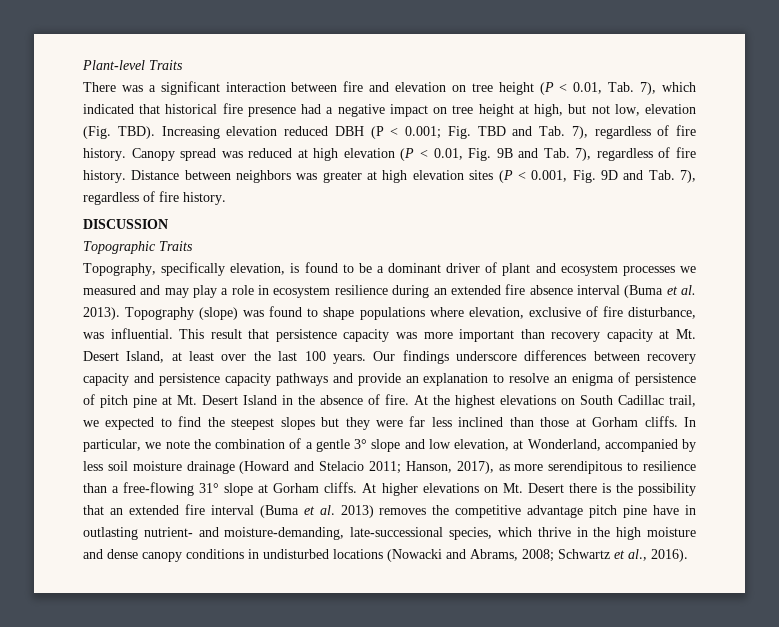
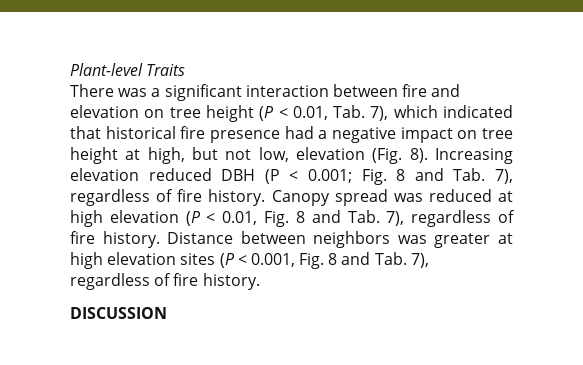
- There was a significant interaction between fire and elevation on tree height (P < 0.01, Tab. 7), which indicated that historical fire presence had a negative impact on tree height at high, but not low, elevation (Fig. TBD).
+ There was a significant interaction between fire and elevation on tree height (P < 0.01, Tab. 7), which indicated that historical fire presence had a negative impact on tree height at high, but not low, elevation (Fig. 8).
- Increasing elevation reduced DBH (P < 0.001; Fig. TBD and Tab. 7), regardless of fire history.
+ Increasing elevation reduced DBH (P < 0.001; Fig. 8 and Tab. 7), regardless of fire history.
- Canopy spread was reduced at high elevation (P < 0.01, Fig. 9B and Tab. 7), regardless of fire history.
+ Canopy spread was reduced at high elevation (P < 0.01, Fig. 8 and Tab. 7), regardless of fire history.
- Distance between neighbors was greater at high elevation sites (P < 0.001, Fig. 9D and Tab. 7), regardless of fire history.
+ Distance between neighbors was greater at high elevation sites (P < 0.001, Fig. 8 and Tab. 7), regardless of fire history.
- Topographic Traits
- Topography, specifically elevation, is found to be a dominant driver of plant and ecosystem processes we measured and may play a role in ecosystem resilience during an extended fire absence interval (Buma et al. 2013). Topography (slope) was found to shape populations where elevation, exclusive of fire disturbance, was influential. This result that persistence capacity was more important than recovery capacity at Mt. Desert Island, at least over the last 100 years. Our findings underscore differences between recovery capacity and persistence capacity pathways and provide an explanation to resolve an enigma of persistence of pitch pine at Mt. Desert Island in the absence of fire. At the highest elevations on South Cadillac trail, we expected to find the steepest slopes but they were far less inclined than those at Gorham cliffs. In particular, we note the combination of a gentle 3° slope and low elevation, at Wonderland, accompanied by less soil moisture drainage (Howard and Stelacio 2011; Hanson, 2017), as more serendipitous to resilience than a free-flowing 31° slope at Gorham cliffs. At higher elevations on Mt. Desert there is the possibility that an extended fire interval (Buma et al. 2013) removes the competitive advantage pitch pine have in outlasting nutrient- and moisture-demanding, late-successional species, which thrive in the high moisture and dense canopy conditions in undisturbed locations (Nowacki and Abrams, 2008; Schwartz et al., 2016).

